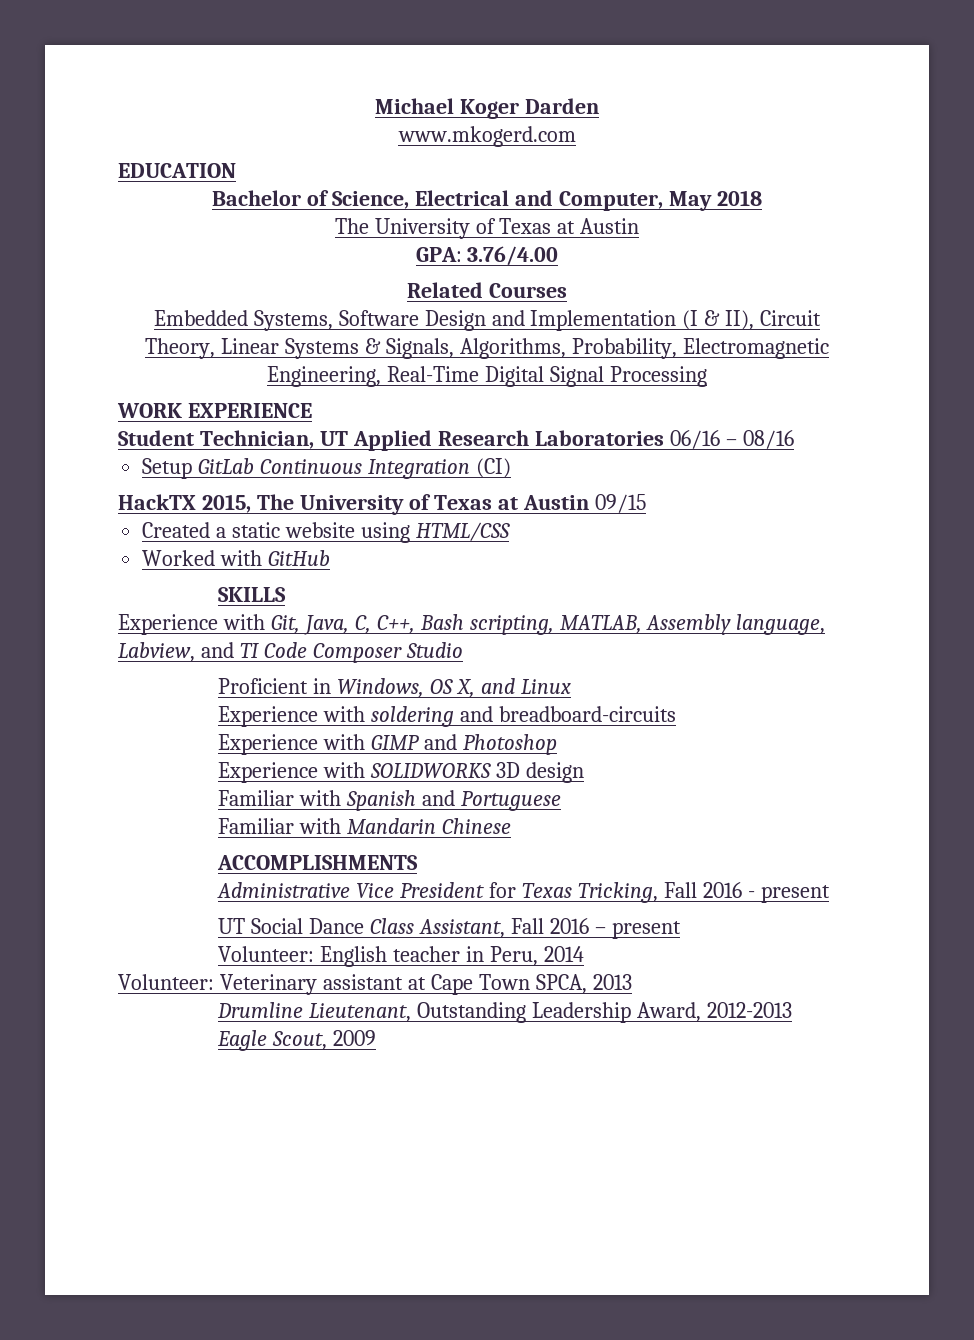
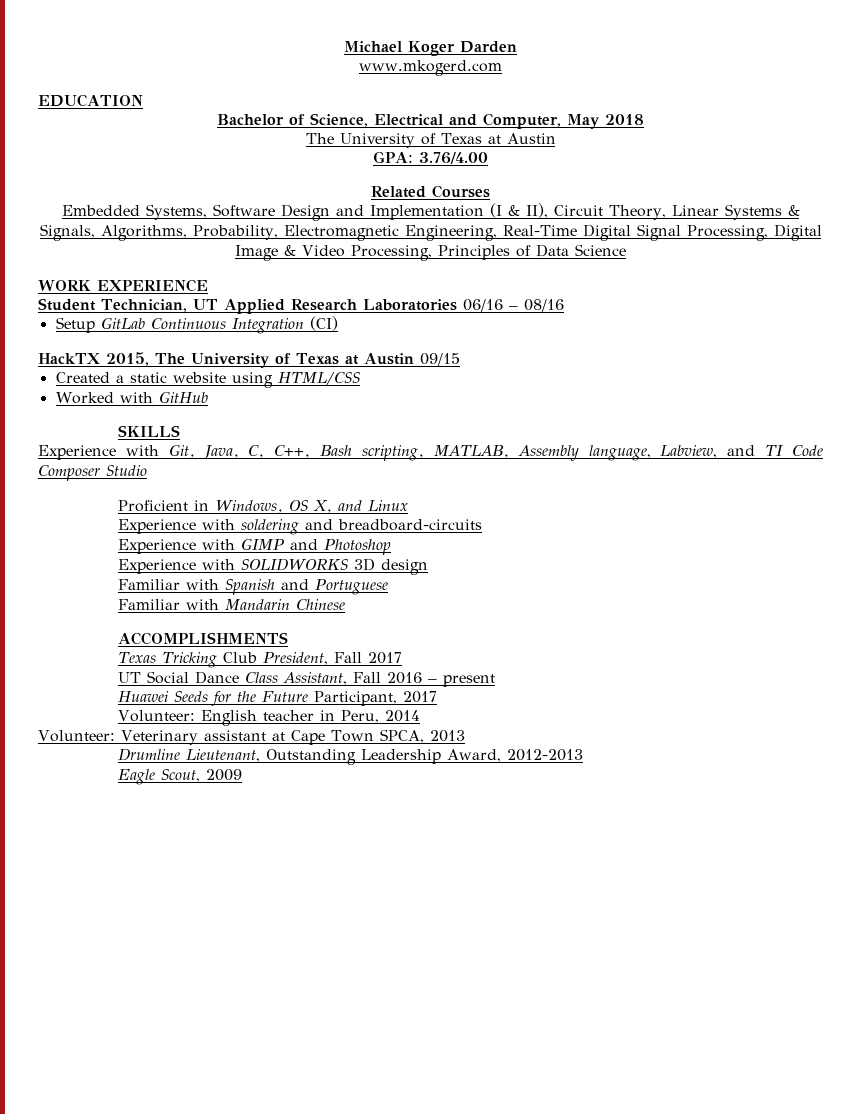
- Embedded Systems, Software Design and Implementation (I & II), Circuit Theory, Linear Systems & Signals, Algorithms, Probability, Electromagnetic Engineering, Real-Time Digital Signal Processing
+ Embedded Systems, Software Design and Implementation (I & II), Circuit Theory, Linear Systems & Signals, Algorithms, Probability, Electromagnetic Engineering, Real-Time Digital Signal Processing, Digital Image & Video Processing, Principles of Data Science
- Administrative Vice President for Texas Tricking, Fall 2016 - present
+ Texas Tricking Club President, Fall 2017
+ Huawei Seeds for the Future Participant, 2017

